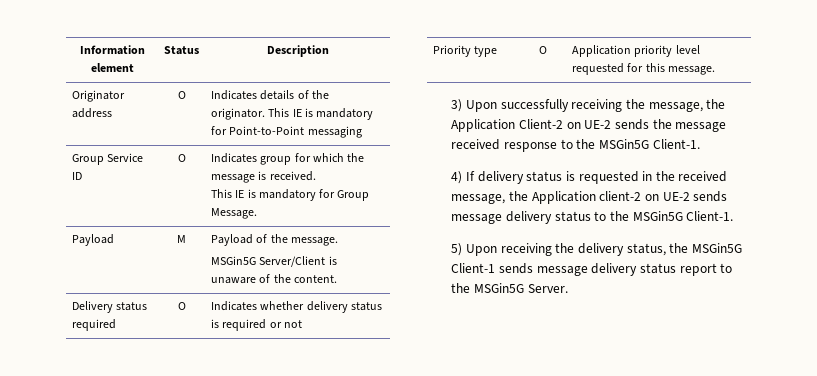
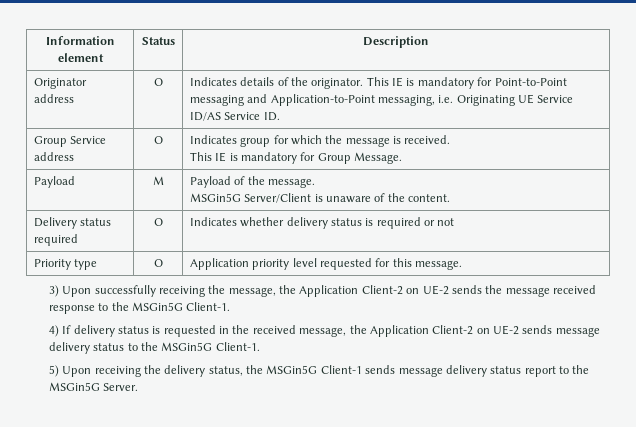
- Originator address | O | Indicates details of the originator. This IE is mandatory for Point-to-Point messaging
+ Originator address | O | Indicates details of the originator. This IE is mandatory for Point-to-Point messaging and Application-to-Point messaging, i.e. Originating UE Service ID/AS Service ID.
- Group Service ID | O | Indicates group for which the message is received.
+ Group Service address | O | Indicates group for which the message is received.
- 4) If delivery status is requested in the received message, the Application client-2 on UE-2 sends message delivery status to the MSGin5G Client-1.
+ 4) If delivery status is requested in the received message, the Application Client-2 on UE-2 sends message delivery status to the MSGin5G Client-1.

